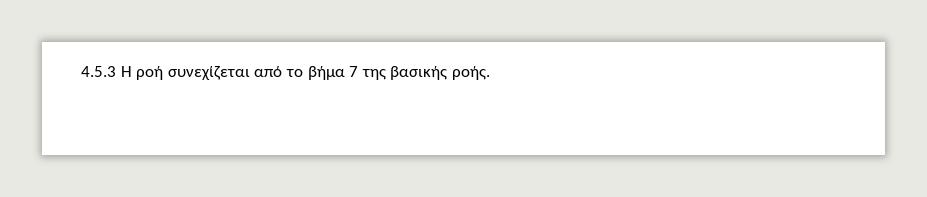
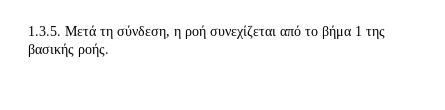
- 4.5.3 Η ροή συνεχίζεται από το βήμα 7 της βασικής ροής.
+ 1.3.5. Μετά τη σύνδεση, η ροή συνεχίζεται από το βήμα 1 της βασικής ροής.

